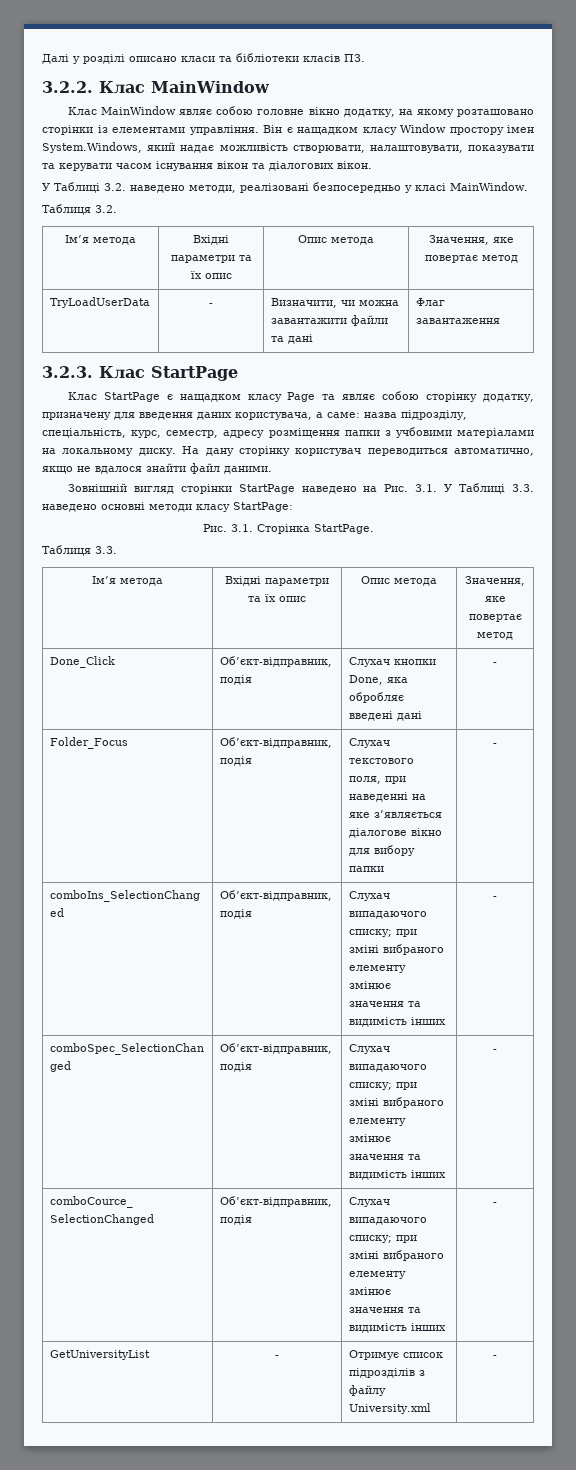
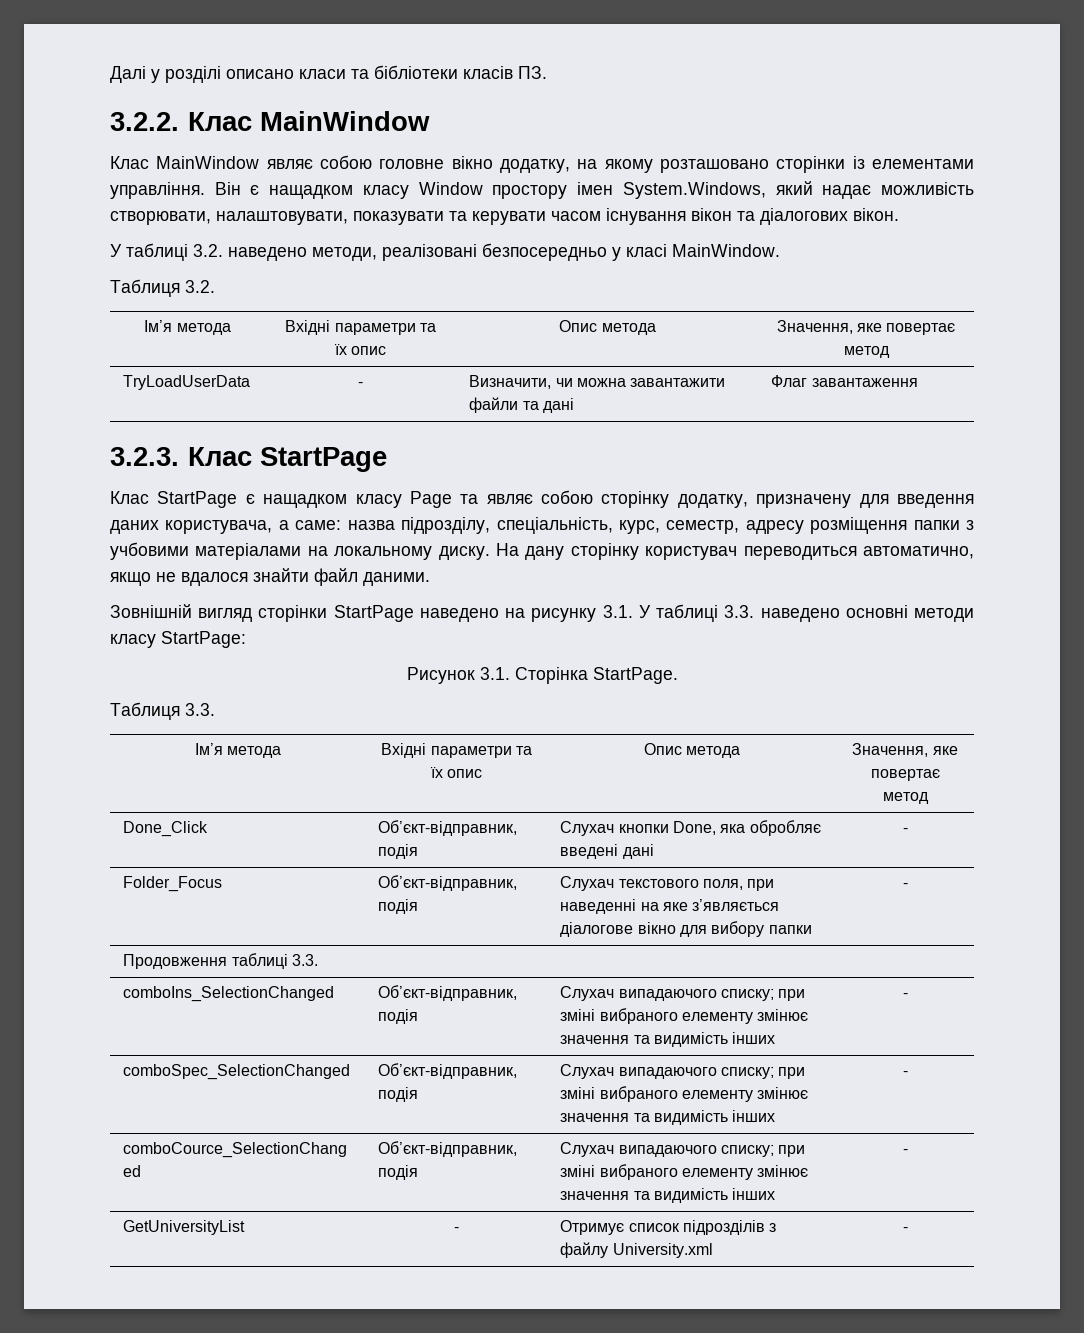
- У Таблиці 3.2. наведено методи, реалізовані безпосередньо у класі MainWindow.
+ У таблиці 3.2. наведено методи, реалізовані безпосередньо у класі MainWindow.
- Зовнішній вигляд сторінки StartPage наведено на Рис. 3.1. У Таблиці 3.3. наведено основні методи класу StartPage:
+ Зовнішній вигляд сторінки StartPage наведено на рисунку 3.1. У таблиці 3.3. наведено основні методи класу StartPage:
- Рис. 3.1. Сторінка StartPage.
+ Рисунок 3.1. Сторінка StartPage.
+ Продовження таблиці 3.3.

